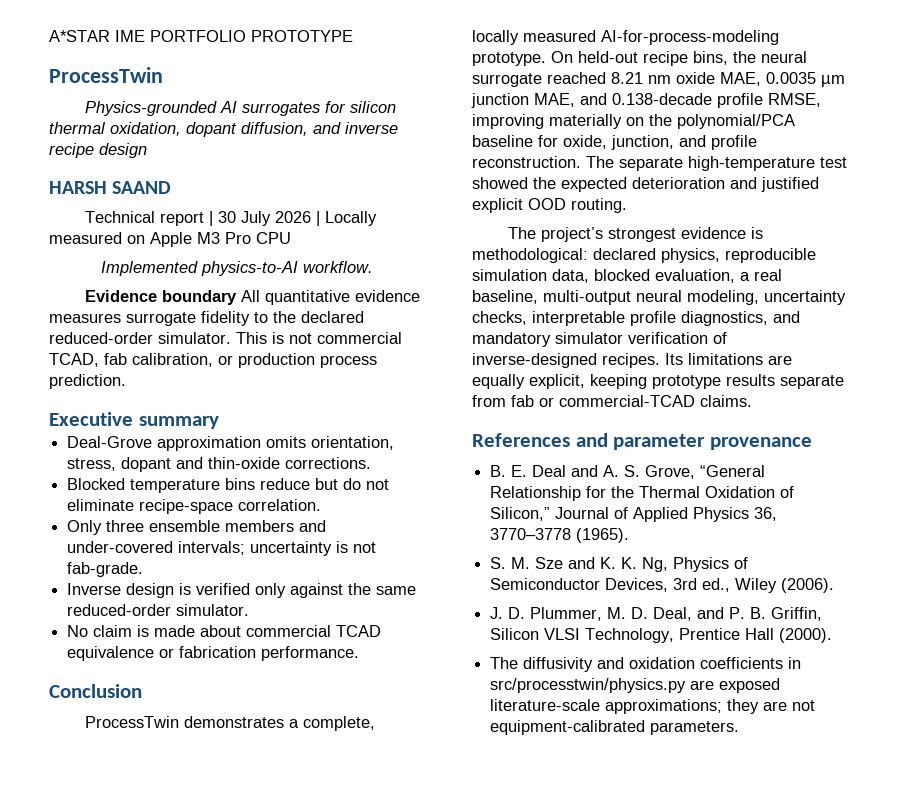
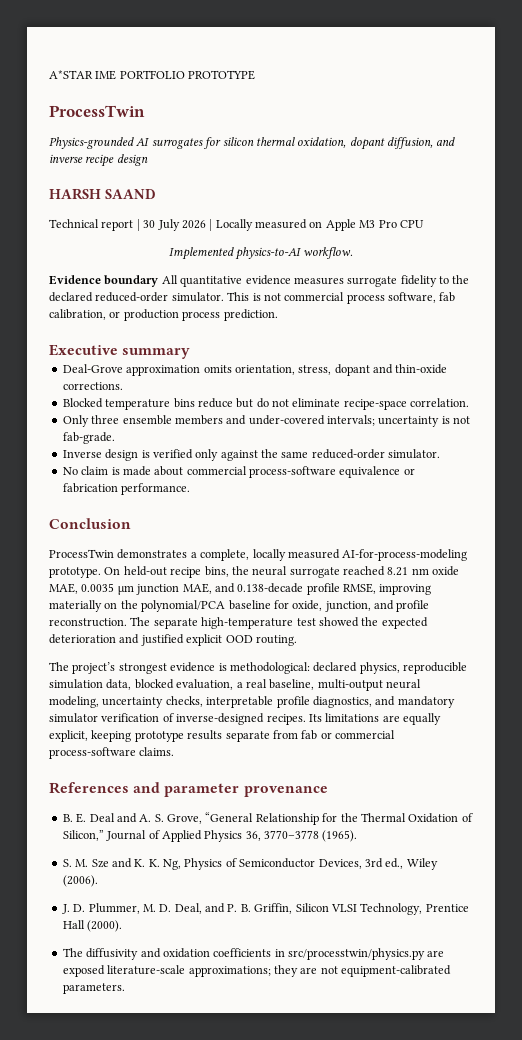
- This is not commercial TCAD, fab calibration, or production process prediction.
+ This is not commercial process software, fab calibration, or production process prediction.
- No claim is made about commercial TCAD equivalence or fabrication performance.
+ No claim is made about commercial process-software equivalence or fabrication performance.
- Its limitations are equally explicit, keeping prototype results separate from fab or commercial-TCAD claims.
+ Its limitations are equally explicit, keeping prototype results separate from fab or commercial process-software claims.

